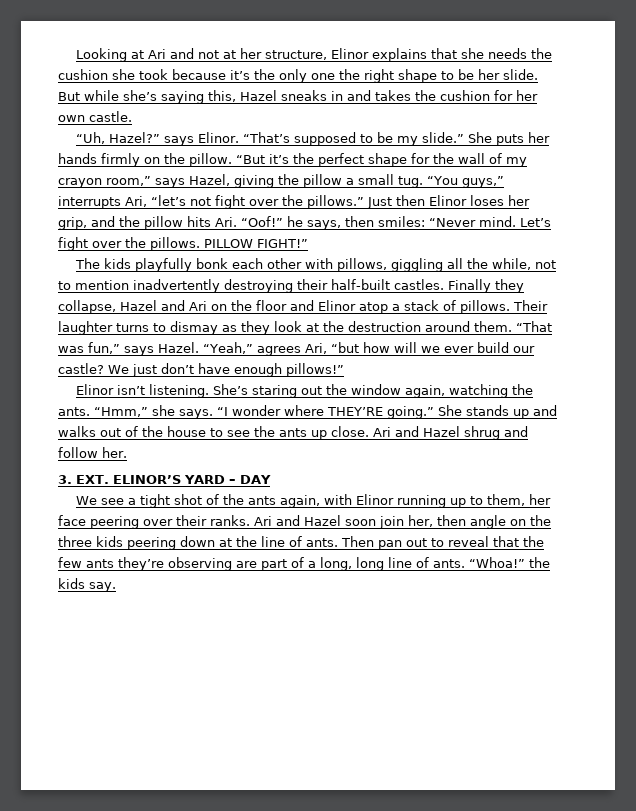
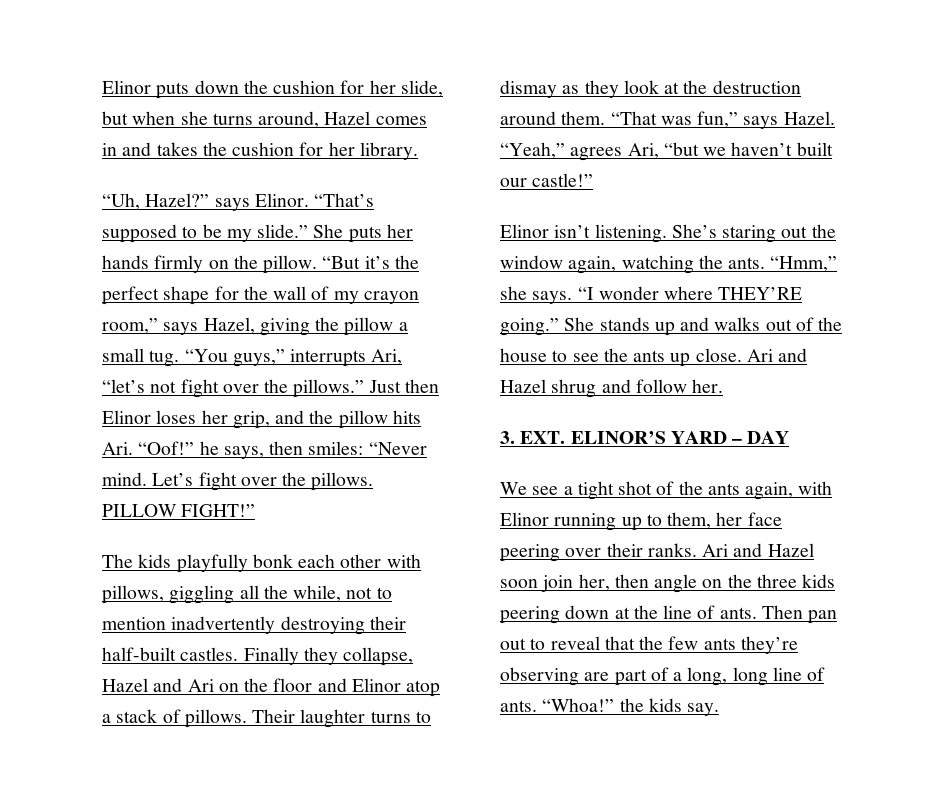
- Looking at Ari and not at her structure, Elinor explains that she needs the cushion she took because it’s the only one the right shape to be her slide. But while she’s saying this, Hazel sneaks in and takes the cushion for her own castle.
+ Elinor puts down the cushion for her slide, but when she turns around, Hazel comes in and takes the cushion for her library.
- “Yeah,” agrees Ari, “but how will we ever build our castle? We just don’t have enough pillows!”
+ “Yeah,” agrees Ari, “but we haven’t built our castle!”

